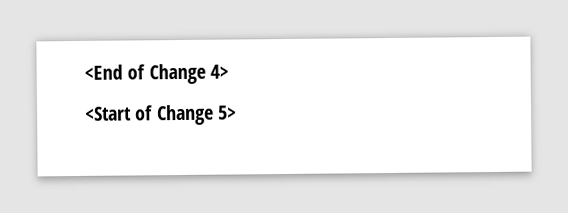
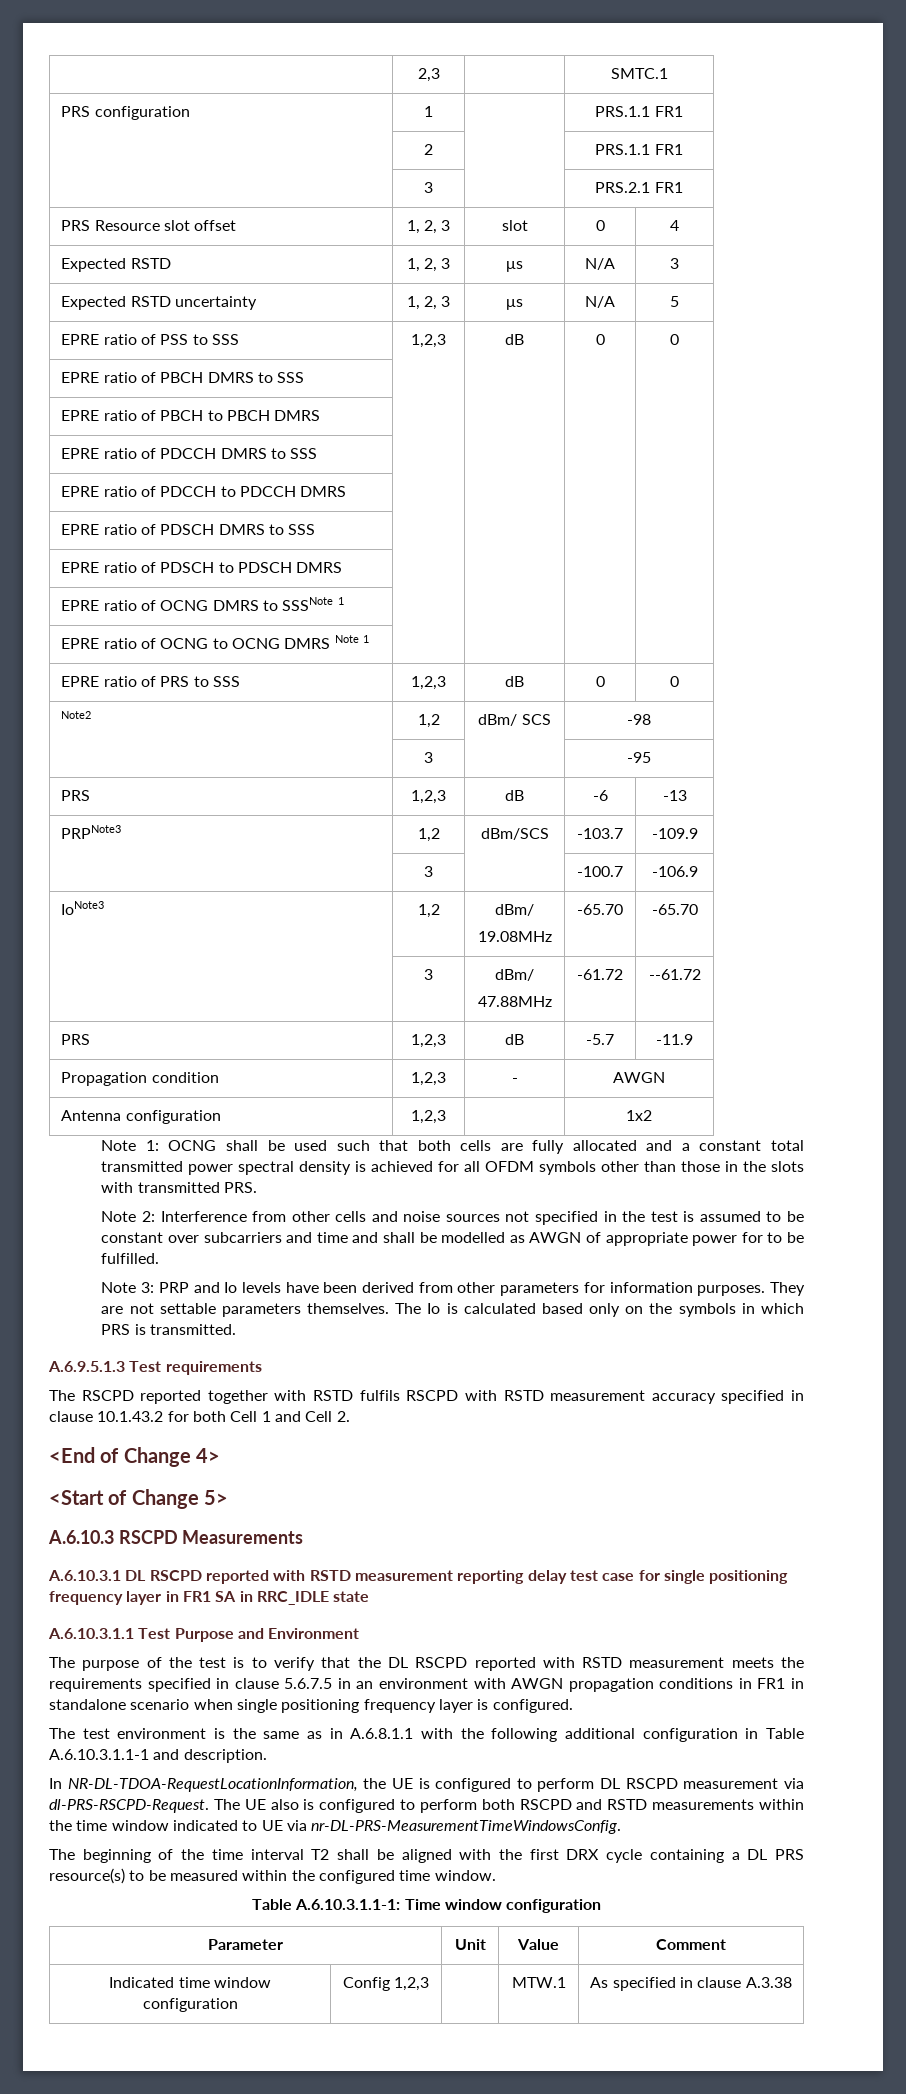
+ | 2,3 | | SMTC.1
+ PRS configuration | 1 | | PRS.1.1 FR1
+ | 2 | | PRS.1.1 FR1
+ | 3 | | PRS.2.1 FR1
+ PRS Resource slot offset | 1, 2, 3 | slot | 0 | 4
+ Expected RSTD | 1, 2, 3 | μs | N/A | 3
+ Expected RSTD uncertainty | 1, 2, 3 | μs | N/A | 5
+ EPRE ratio of PSS to SSS | 1,2,3 | dB | 0 | 0
+ EPRE ratio of PBCH DMRS to SSS | | | |
+ EPRE ratio of PBCH to PBCH DMRS | | | |
+ EPRE ratio of PDCCH DMRS to SSS | | | |
+ EPRE ratio of PDCCH to PDCCH DMRS | | | |
+ EPRE ratio of PDSCH DMRS to SSS | | | |
+ EPRE ratio of PDSCH to PDSCH DMRS | | | |
+ EPRE ratio of OCNG DMRS to SSSNote 1 | | | |
+ EPRE ratio of OCNG to OCNG DMRS Note 1 | | | |
+ EPRE ratio of PRS to SSS | 1,2,3 | dB | 0 | 0
+ Note2 | 1,2 | dBm/ SCS | -98
+ | 3 | | -95
+ PRS | 1,2,3 | dB | -6 | -13
+ PRPNote3 | 1,2 | dBm/SCS | -103.7 | -109.9
+ | 3 | | -100.7 | -106.9
+ IoNote3 | 1,2 | dBm/
+ 19.08MHz | -65.70 | -65.70
+ | 3 | dBm/
+ 47.88MHz | -61.72 | --61.72
+ PRS | 1,2,3 | dB | -5.7 | -11.9
+ Propagation condition | 1,2,3 | - | AWGN
+ Antenna configuration | 1,2,3 | | 1x2
+ Note 1: OCNG shall be used such that both cells are fully allocated and a constant total transmitted power spectral density is achieved for all OFDM symbols other than those in the slots with transmitted PRS.
+ Note 2: Interference from other cells and noise sources not specified in the test is assumed to be constant over subcarriers and time and shall be modelled as AWGN of appropriate power for to be fulfilled.
+ Note 3: PRP and Io levels have been derived from other parameters for information purposes. They are not settable parameters themselves. The Io is calculated based only on the symbols in which PRS is transmitted.
+ A.6.9.5.1.3 Test requirements
+ The RSCPD reported together with RSTD fulfils RSCPD with RSTD measurement accuracy specified in clause 10.1.43.2 for both Cell 1 and Cell 2.
+ A.6.10.3 RSCPD Measurements
+ A.6.10.3.1 DL RSCPD reported with RSTD measurement reporting delay test case for single positioning frequency layer in FR1 SA in RRC_IDLE state
+ A.6.10.3.1.1 Test Purpose and Environment
+ The purpose of the test is to verify that the DL RSCPD reported with RSTD measurement meets the requirements specified in clause 5.6.7.5 in an environment with AWGN propagation conditions in FR1 in standalone scenario when single positioning frequency layer is configured.
+ The test environment is the same as in A.6.8.1.1 with the following additional configuration in Table A.6.10.3.1.1-1 and description.
+ In NR-DL-TDOA-RequestLocationInformation, the UE is configured to perform DL RSCPD measurement via dl-PRS-RSCPD-Request. The UE also is configured to perform both RSCPD and RSTD measurements within the time window indicated to UE via nr-DL-PRS-MeasurementTimeWindowsConfig.
+ The beginning of the time interval T2 shall be aligned with the first DRX cycle containing a DL PRS resource(s) to be measured within the configured time window.
+ Table A.6.10.3.1.1-1: Time window configuration
+ Parameter | Unit | Value | Comment
+ Indicated time window configuration | Config 1,2,3 | | MTW.1 | As specified in clause A.3.38

